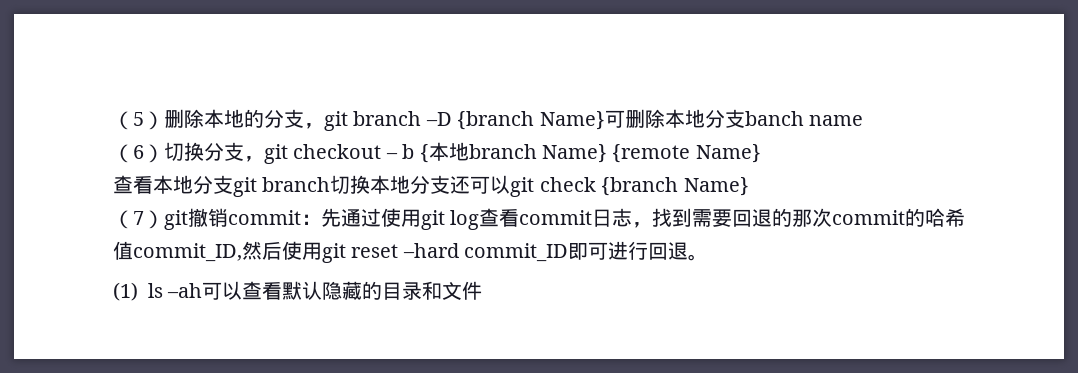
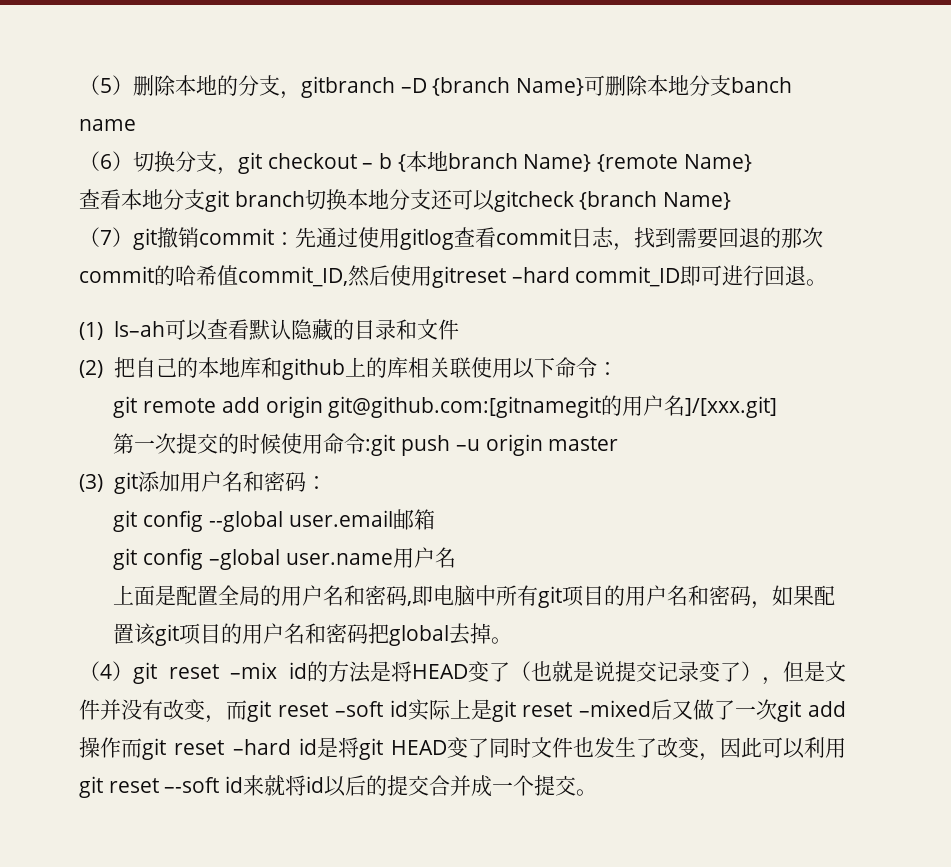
- （5）删除本地的分支，git branch –D {branch Name}可删除本地分支banch name
+ （5）删除本地的分支，gitbranch –D {branch Name}可删除本地分支banch name
- 查看本地分支git branch切换本地分支还可以git check {branch Name}
+ 查看本地分支git branch切换本地分支还可以gitcheck {branch Name}
- （7）git撤销commit：先通过使用git log查看commit日志，找到需要回退的那次commit的哈希值commit_ID,然后使用git reset –hard commit_ID即可进行回退。
+ （7）git撤销commit：先通过使用gitlog查看commit日志，找到需要回退的那次commit的哈希值commit_ID,然后使用gitreset –hard commit_ID即可进行回退。
- (1) ls –ah可以查看默认隐藏的目录和文件
+ (1) ls–ah可以查看默认隐藏的目录和文件
+ (2)把自己的本地库和github上的库相关联使用以下命令：
+ git remote add origin git@github.com:[gitnamegit的用户名]/[xxx.git]
+ 第一次提交的时候使用命令:git push –u origin master
+ (3) git添加用户名和密码：
+ git config --global user.email邮箱
+ git config –global user.name用户名
+ 上面是配置全局的用户名和密码,即电脑中所有git项目的用户名和密码，如果配置该git项目的用户名和密码把global去掉。
+ （4）git reset –mix id的方法是将HEAD变了（也就是说提交记录变了），但是文件并没有改变，而git reset –soft id实际上是git reset –mixed后又做了一次git add操作而git reset –hard id是将git HEAD变了同时文件也发生了改变，因此可以利用git reset –-soft id来就将id以后的提交合并成一个提交。

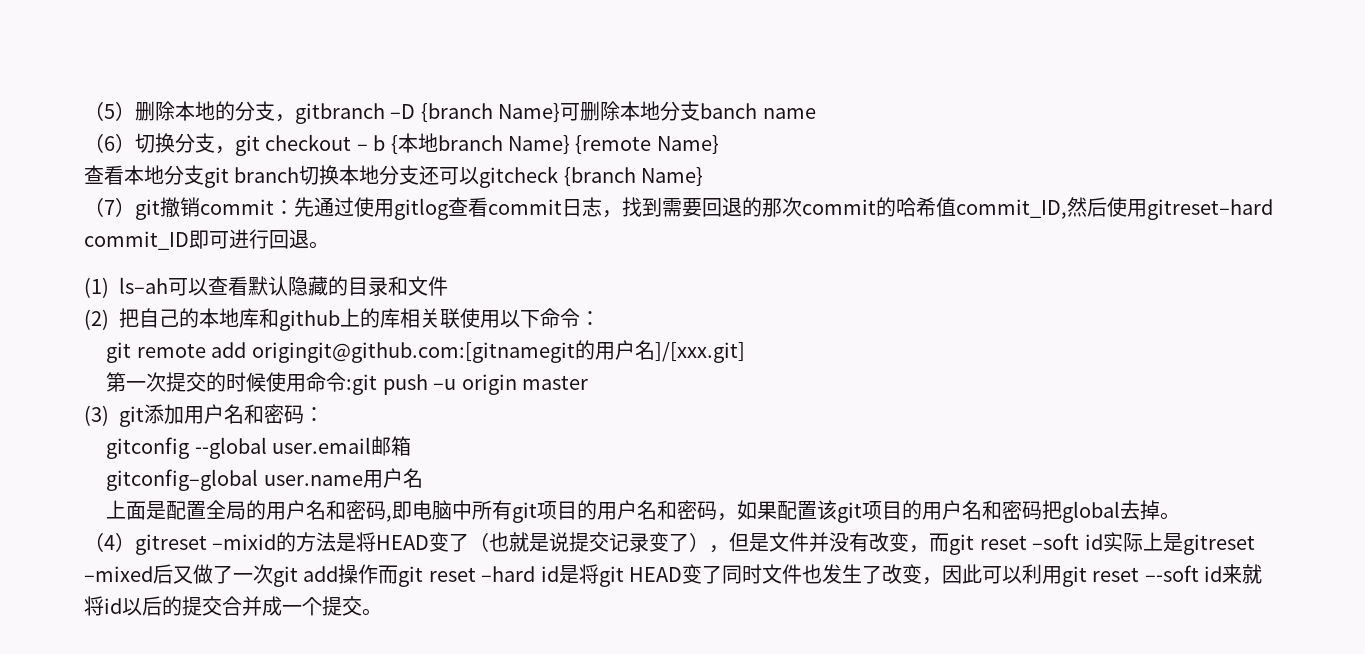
- （7）git撤销commit：先通过使用gitlog查看commit日志，找到需要回退的那次commit的哈希值commit_ID,然后使用gitreset –hard commit_ID即可进行回退。
+ （7）git撤销commit：先通过使用gitlog查看commit日志，找到需要回退的那次commit的哈希值commit_ID,然后使用gitreset–hard commit_ID即可进行回退。
- git remote add origin git@github.com:[gitnamegit的用户名]/[xxx.git]
+ git remote add origingit@github.com:[gitnamegit的用户名]/[xxx.git]
- git config --global user.email邮箱
+ gitconfig --global user.email邮箱
- git config –global user.name用户名
+ gitconfig–global user.name用户名
- （4）git reset –mix id的方法是将HEAD变了（也就是说提交记录变了），但是文件并没有改变，而git reset –soft id实际上是git reset –mixed后又做了一次git add操作而git reset –hard id是将git HEAD变了同时文件也发生了改变，因此可以利用git reset –-soft id来就将id以后的提交合并成一个提交。
+ （4）gitreset –mixid的方法是将HEAD变了（也就是说提交记录变了），但是文件并没有改变，而git reset –soft id实际上是gitreset –mixed后又做了一次git add操作而git reset –hard id是将git HEAD变了同时文件也发生了改变，因此可以利用git reset –-soft id来就将id以后的提交合并成一个提交。

